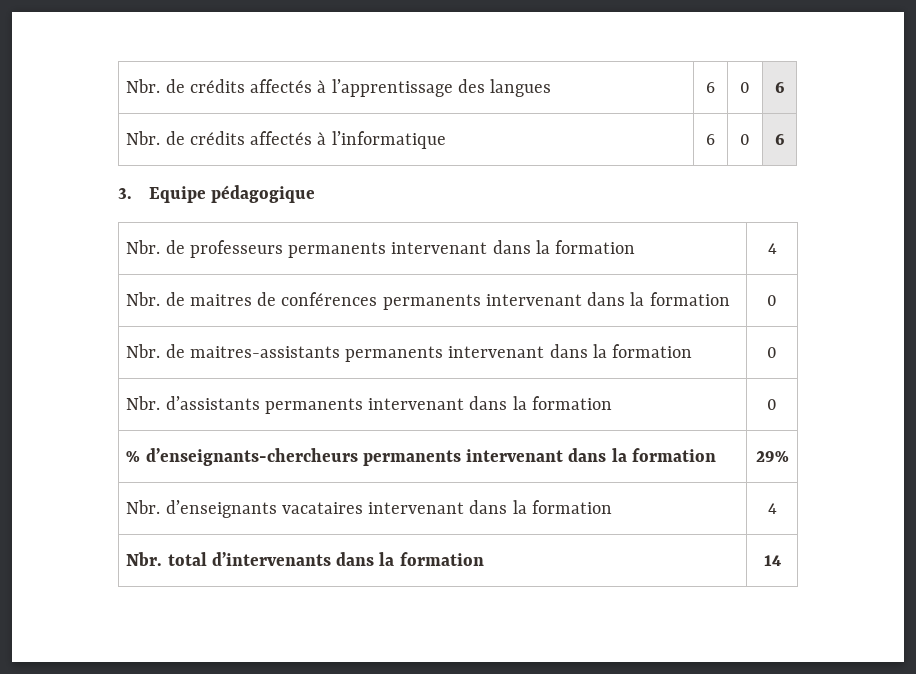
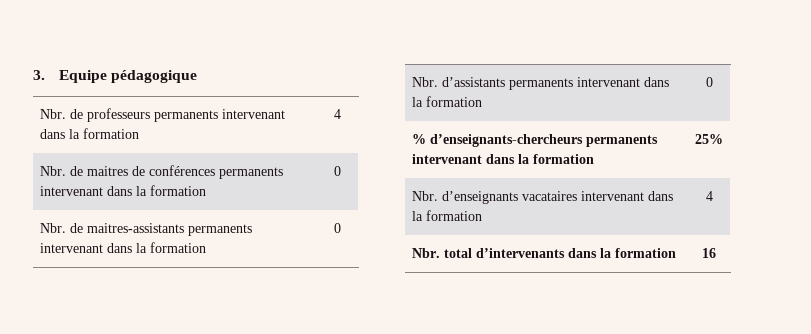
- Nbr. de crédits affectés à l’apprentissage des langues | 6 | 0 | 6
- Nbr. de crédits affectés à l’informatique | 6 | 0 | 6
- % d’enseignants-chercheurs permanents intervenant dans la formation | 29%
+ % d’enseignants-chercheurs permanents intervenant dans la formation | 25%
- Nbr. total d’intervenants dans la formation | 14
+ Nbr. total d’intervenants dans la formation | 16

